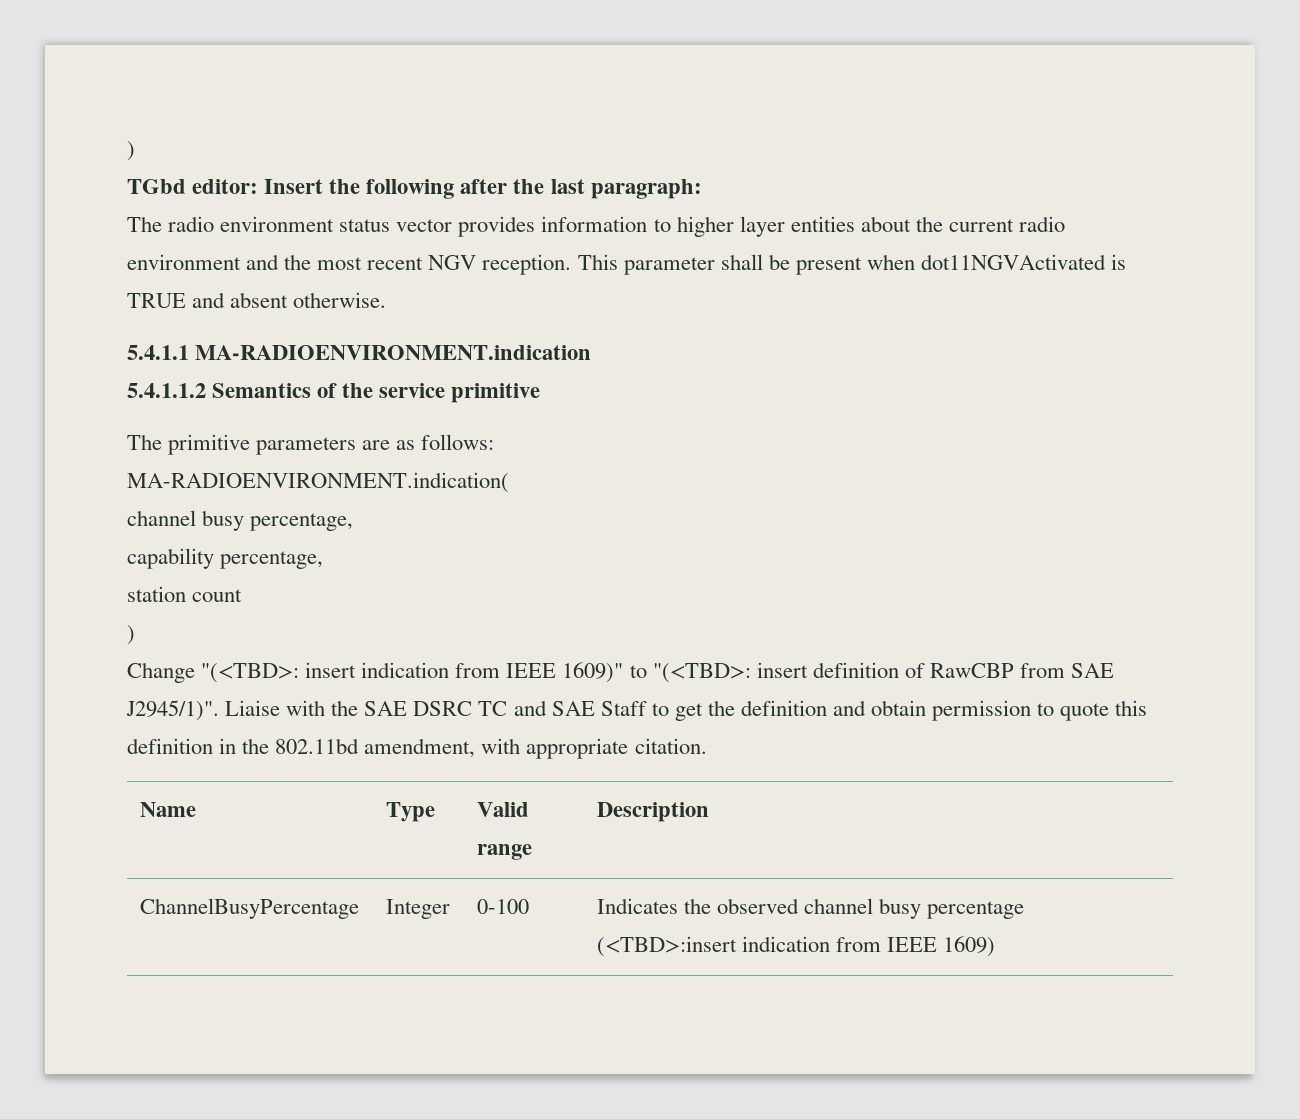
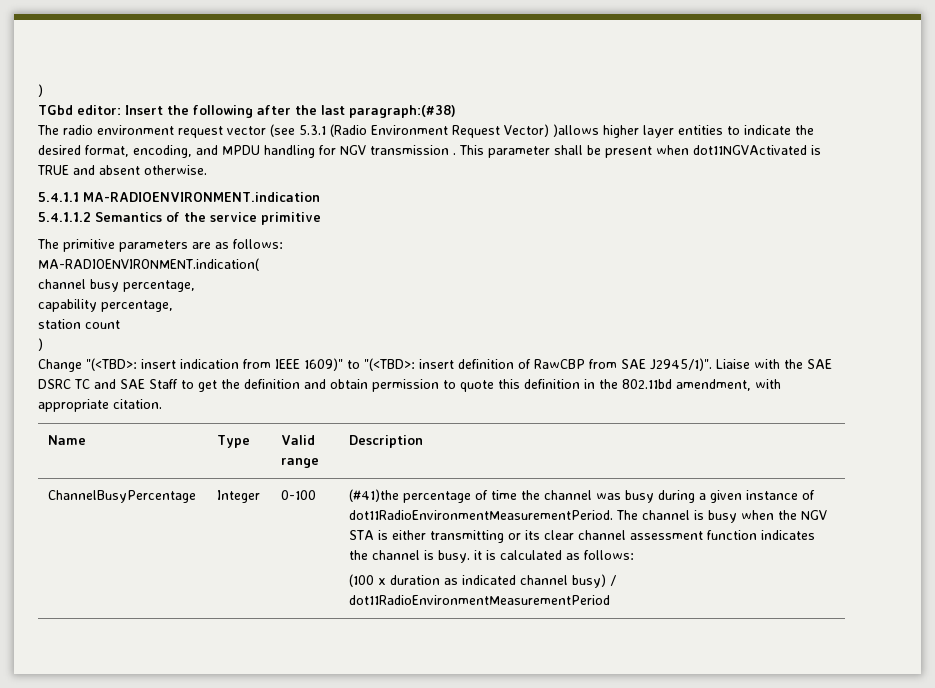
- TGbd editor: Insert the following after the last paragraph:
+ TGbd editor: Insert the following after the last paragraph:(#38)
- The radio environment status vector provides information to higher layer entities about the current radio environment and the most recent NGV reception.
+ The radio environment request vector (see 5.3.1 (Radio Environment Request Vector) )allows higher layer entities to indicate the desired format, encoding, and MPDU handling for NGV transmission .
- Indicates the observed channel busy percentage (<TBD>:insert indication from IEEE 1609)
+ (#41)the percentage of time the channel was busy during a given instance of dot11RadioEnvironmentMeasurementPeriod. The channel is busy when the NGV STA is either transmitting or its clear channel assessment function indicates the channel is busy. it is calculated as follows:
+ (100 x duration as indicated channel busy) / dot11RadioEnvironmentMeasurementPeriod

